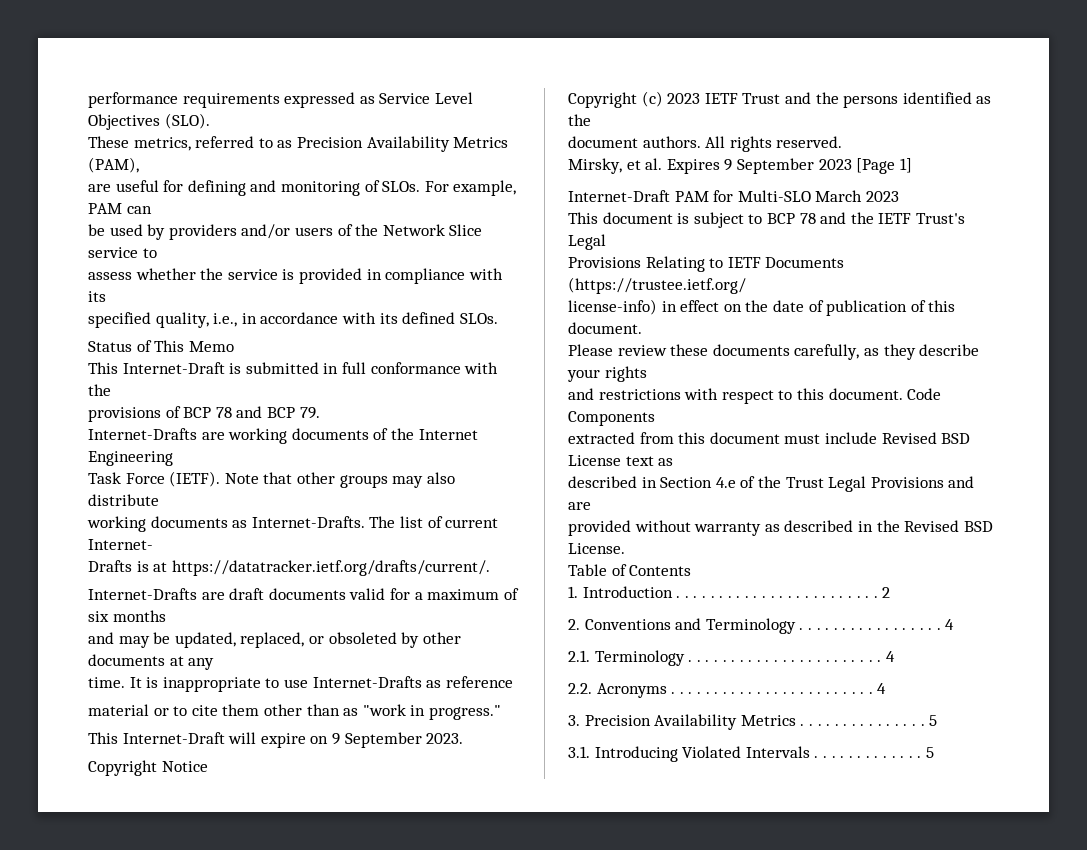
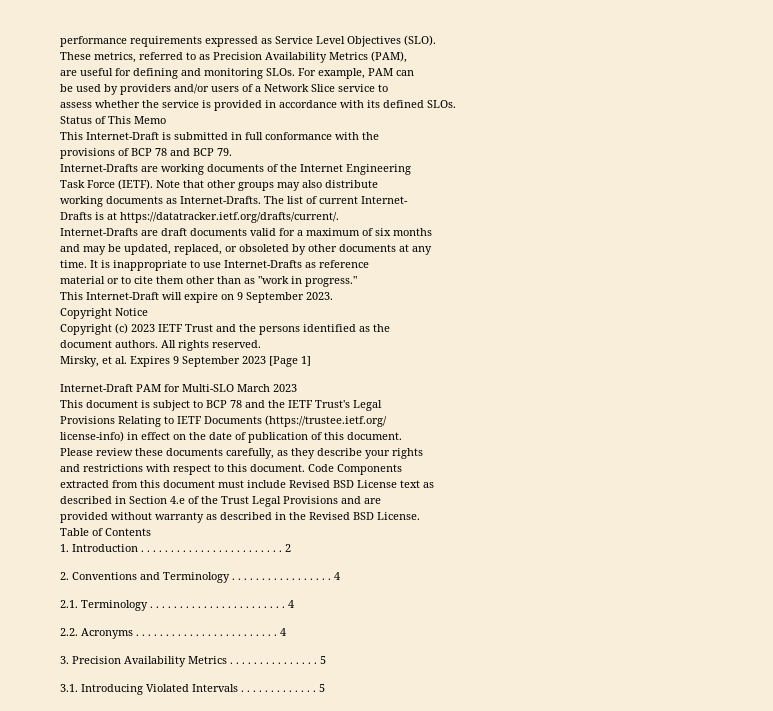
- are useful for defining and monitoring of SLOs.
+ are useful for defining and monitoring SLOs.
- be used by providers and/or users of the Network Slice service to
+ be used by providers and/or users of a Network Slice service to
- assess whether the service is provided in compliance with its
- specified quality, i.e., in accordance with its defined SLOs.
+ assess whether the service is provided in accordance with its defined SLOs.

